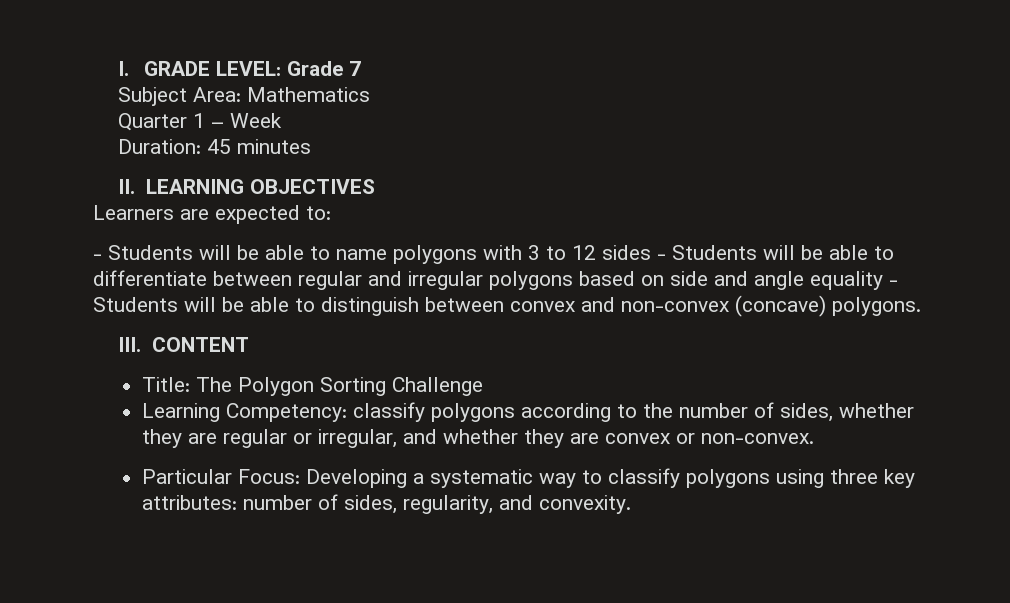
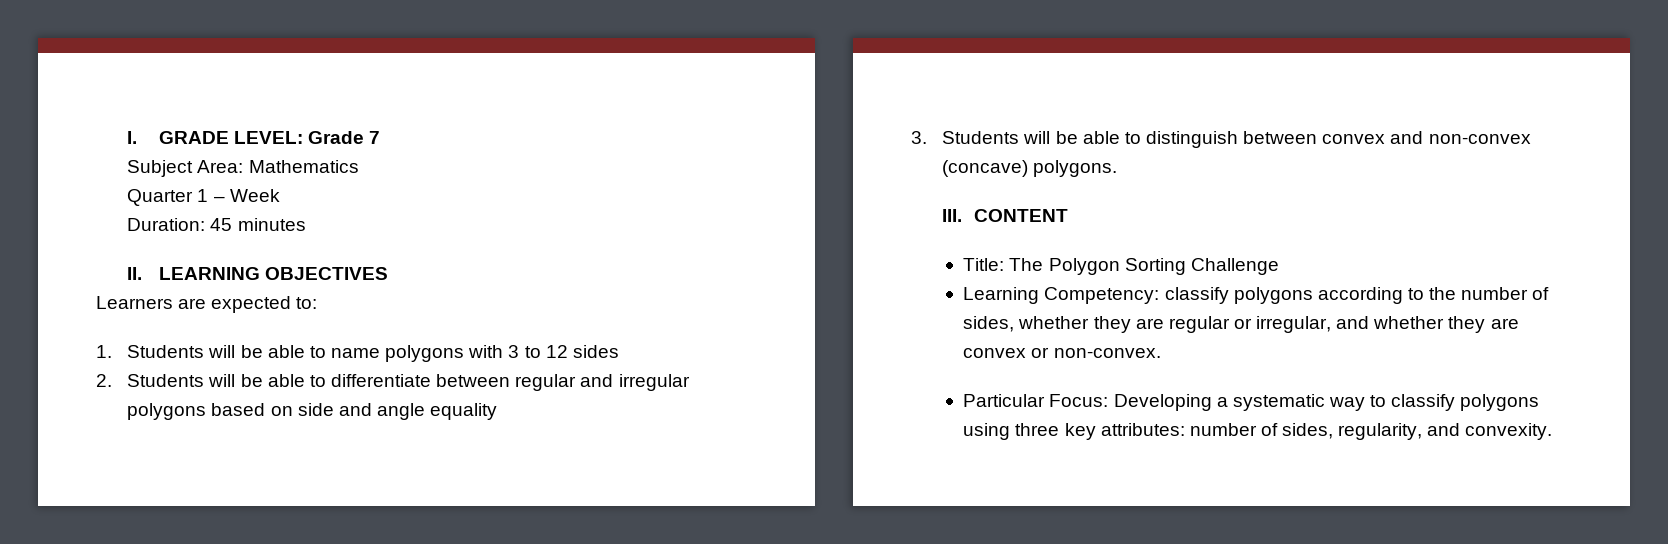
- - Students will be able to name polygons with 3 to 12 sides - Students will be able to differentiate between regular and irregular polygons based on side and angle equality - Students will be able to distinguish between convex and non-convex (concave) polygons.
+ 1. Students will be able to name polygons with 3 to 12 sides
+ 2. Students will be able to differentiate between regular and irregular polygons based on side and angle equality
+ 3. Students will be able to distinguish between convex and non-convex (concave) polygons.

